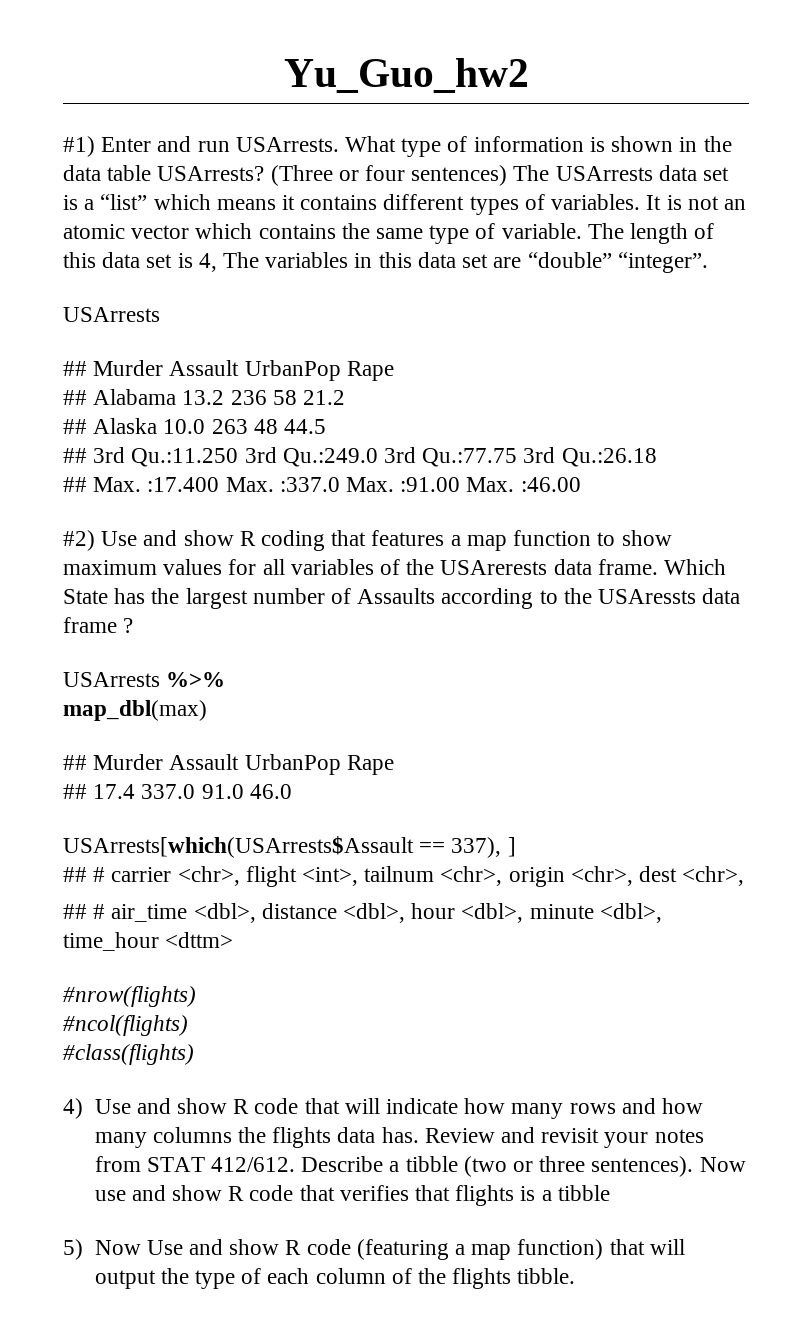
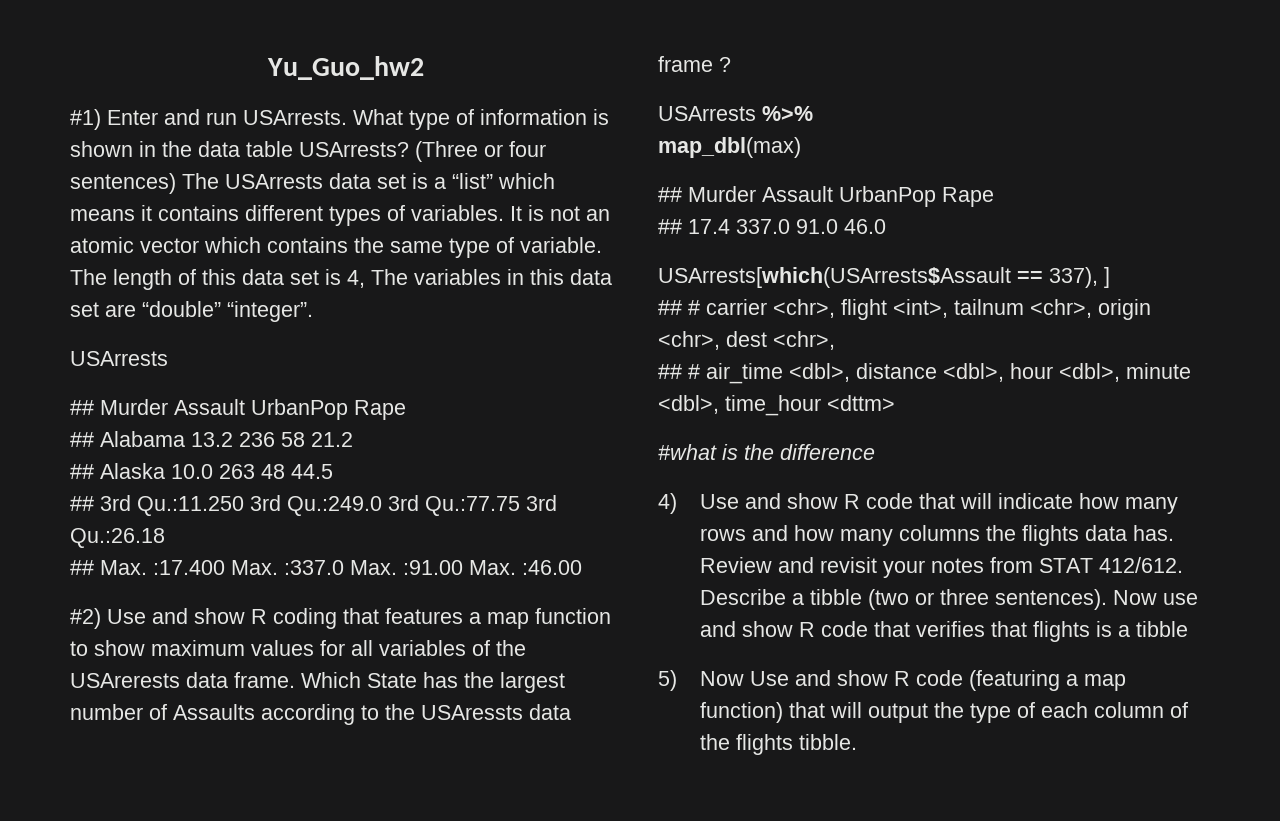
- #nrow(flights)
- #ncol(flights)
- #class(flights)
+ #what is the difference

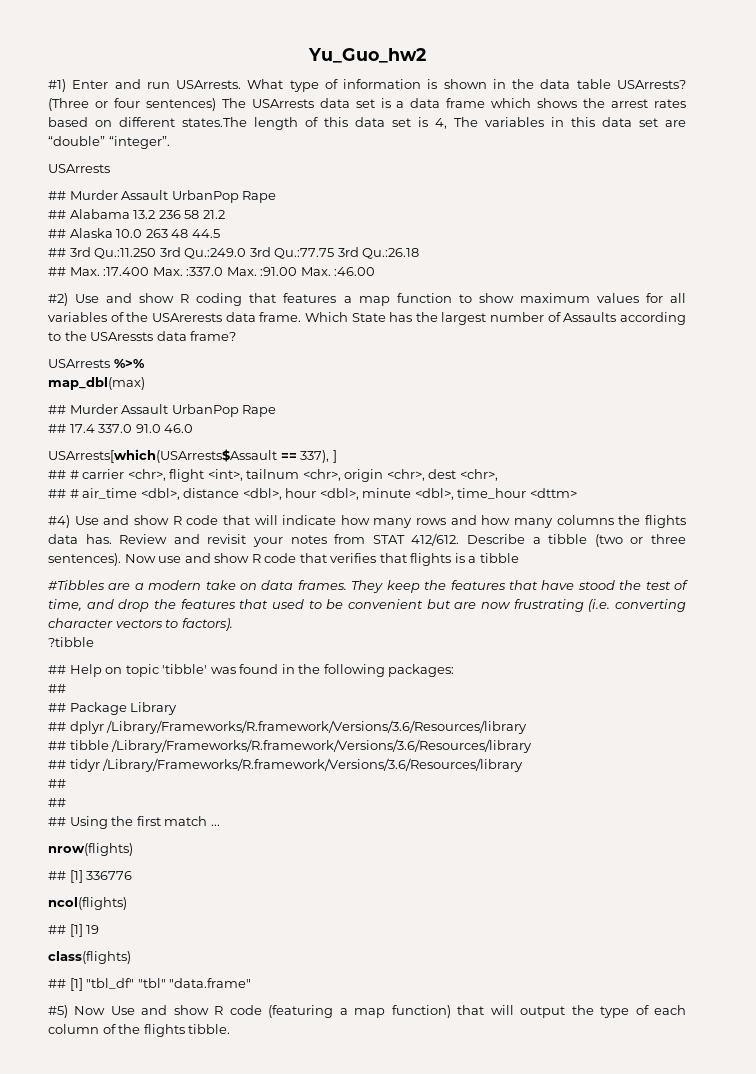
- (Three or four sentences) The USArrests data set is a “list” which means it contains different types of variables. It is not an atomic vector which contains the same type of variable. The length of this data set is 4, The variables in this data set are “double” “integer”.
+ (Three or four sentences) The USArrests data set is a data frame which shows the arrest rates based on different states.The length of this data set is 4, The variables in this data set are “double” “integer”.
- Which State has the largest number of Assaults according to the USAressts data frame ?
+ Which State has the largest number of Assaults according to the USAressts data frame?
- #what is the difference
- 4) Use and show R code that will indicate how many rows and how many columns the flights data has.
+ #4) Use and show R code that will indicate how many rows and how many columns the flights data has.
- 5) Now Use and show R code (featuring a map function) that will output the type of each column of the flights tibble.
+ #Tibbles are a modern take on data frames. They keep the features that have stood the test of time, and drop the features that used to be convenient but are now frustrating (i.e. converting character vectors to factors).
+ ?tibble
+ ## Help on topic 'tibble' was found in the following packages:
+ ##
+ ## Package Library
+ ## dplyr /Library/Frameworks/R.framework/Versions/3.6/Resources/library
+ ## tibble /Library/Frameworks/R.framework/Versions/3.6/Resources/library
+ ## tidyr /Library/Frameworks/R.framework/Versions/3.6/Resources/library
+ ##
+ ##
+ ## Using the first match ...
+ nrow(flights)
+ ## [1] 336776
+ ncol(flights)
+ ## [1] 19
+ class(flights)
+ ## [1] "tbl_df" "tbl" "data.frame"
+ #5) Now Use and show R code (featuring a map function) that will output the type of each column of the flights tibble.

